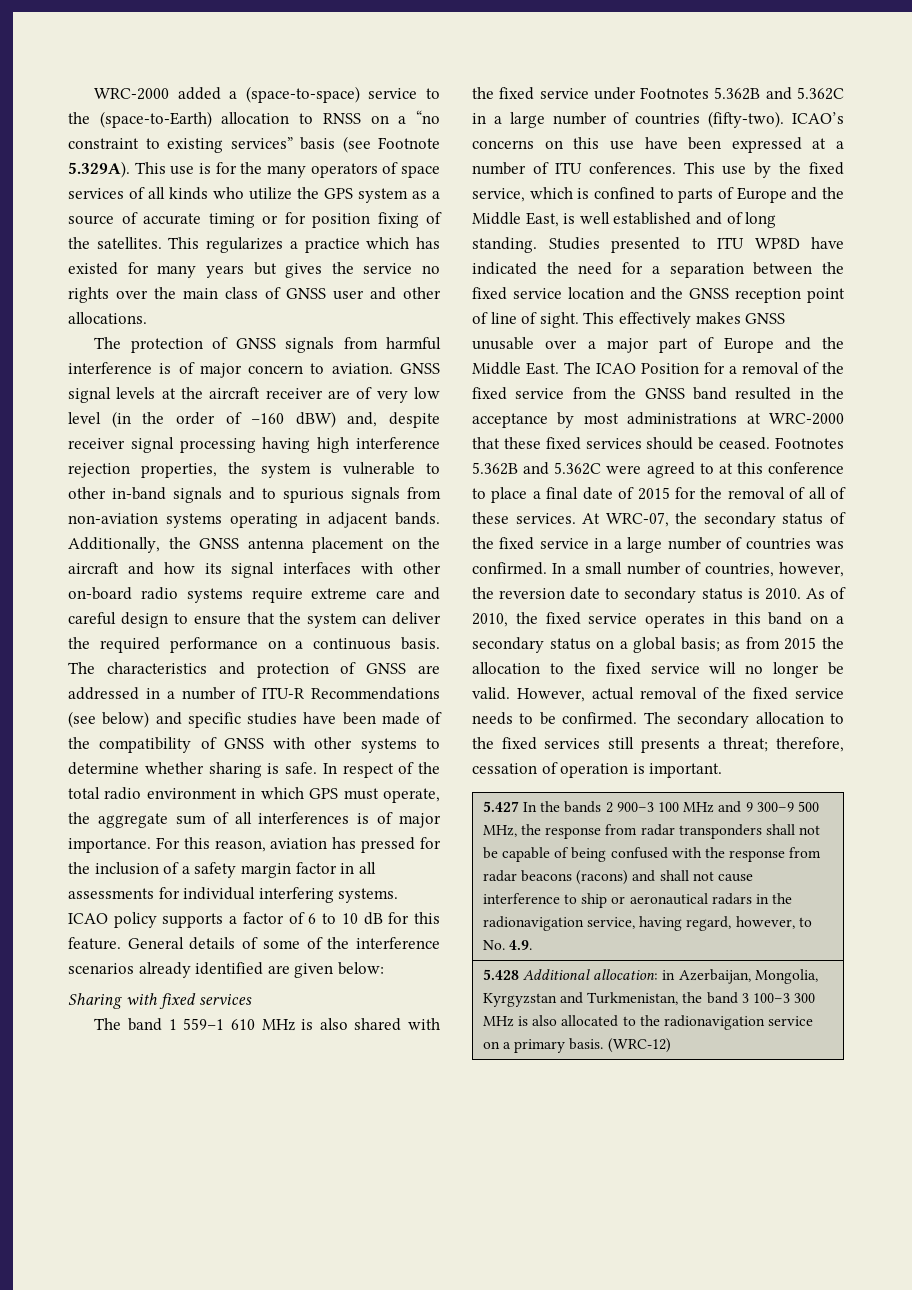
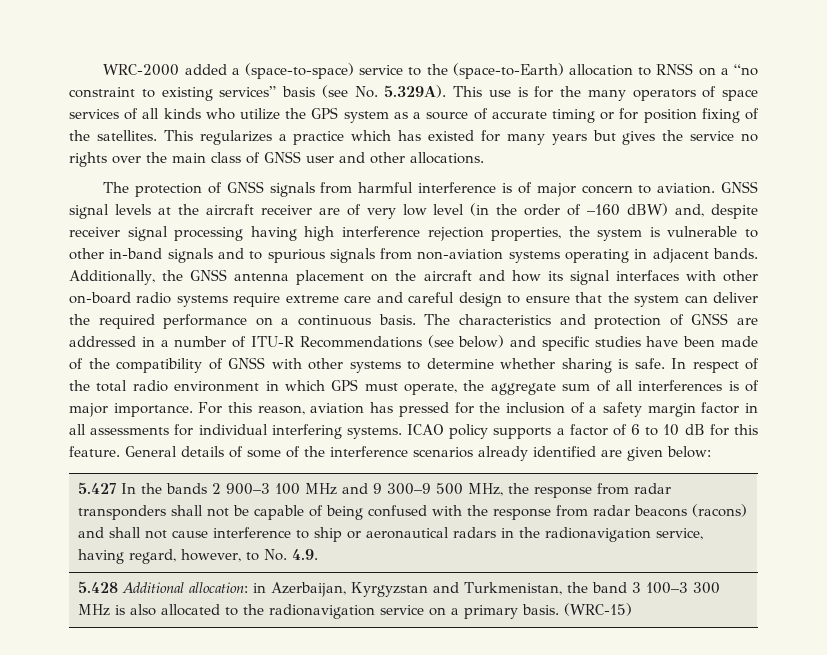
- WRC-2000 added a (space-to-space) service to the (space-to-Earth) allocation to RNSS on a “no constraint to existing services” basis (see Footnote 5.329A). This use is for the many operators of space services of all kinds who utilize the GPS system as a source of accurate timing or for position fixing of the satellites.
+ WRC-2000 added a (space-to-space) service to the (space-to-Earth) allocation to RNSS on a “no constraint to existing services” basis (see No. 5.329A). This use is for the many operators of space services of all kinds who utilize the GPS system as a source of accurate timing or for position fixing of the satellites.
- Sharing with fixed services
- The band 1 559–1 610 MHz is also shared with the fixed service under Footnotes 5.362B and 5.362C in a large number of countries (fifty-two). ICAO’s concerns on this use have been expressed at a number of ITU conferences. This use by the fixed service, which is confined to parts of Europe and the Middle East, is well established and of long standing. Studies presented to ITU WP8D have indicated the need for a separation between the fixed service location and the GNSS reception point of line of sight. This effectively makes GNSS unusable over a major part of Europe and the Middle East. The ICAO Position for a removal of the fixed service from the GNSS band resulted in the acceptance by most administrations at WRC-2000 that these fixed services should be ceased. Footnotes 5.362B and 5.362C were agreed to at this conference to place a final date of 2015 for the removal of all of these services. At WRC-07, the secondary status of the fixed service in a large number of countries was confirmed. In a small number of countries, however, the reversion date to secondary status is 2010. As of 2010, the fixed service operates in this band on a secondary status on a global basis; as from 2015 the allocation to the fixed service will no longer be valid. However, actual removal of the fixed service needs to be confirmed. The secondary allocation to the fixed services still presents a threat; therefore, cessation of operation is important.
- 5.428 Additional allocation: in Azerbaijan, Mongolia, Kyrgyzstan and Turkmenistan, the band 3 100–3 300 MHz is also allocated to the radionavigation service on a primary basis. (WRC-12)
+ 5.428 Additional allocation: in Azerbaijan, Kyrgyzstan and Turkmenistan, the band 3 100–3 300 MHz is also allocated to the radionavigation service on a primary basis. (WRC-15)

